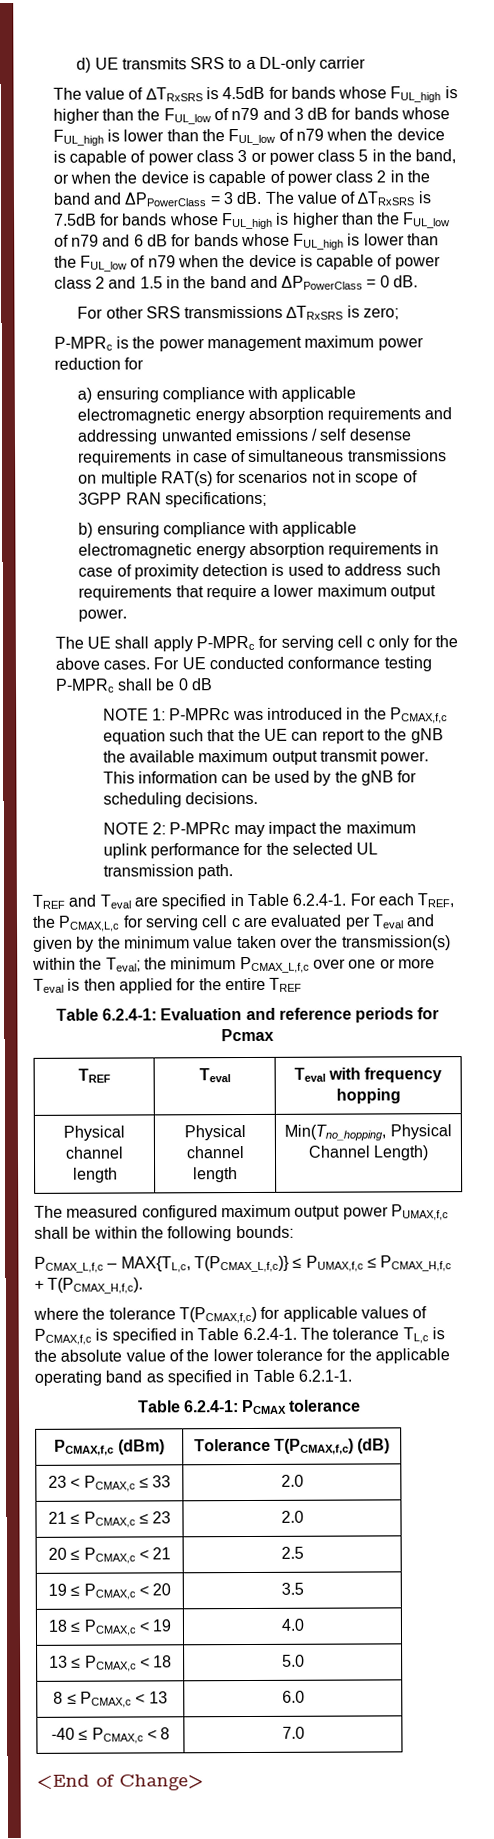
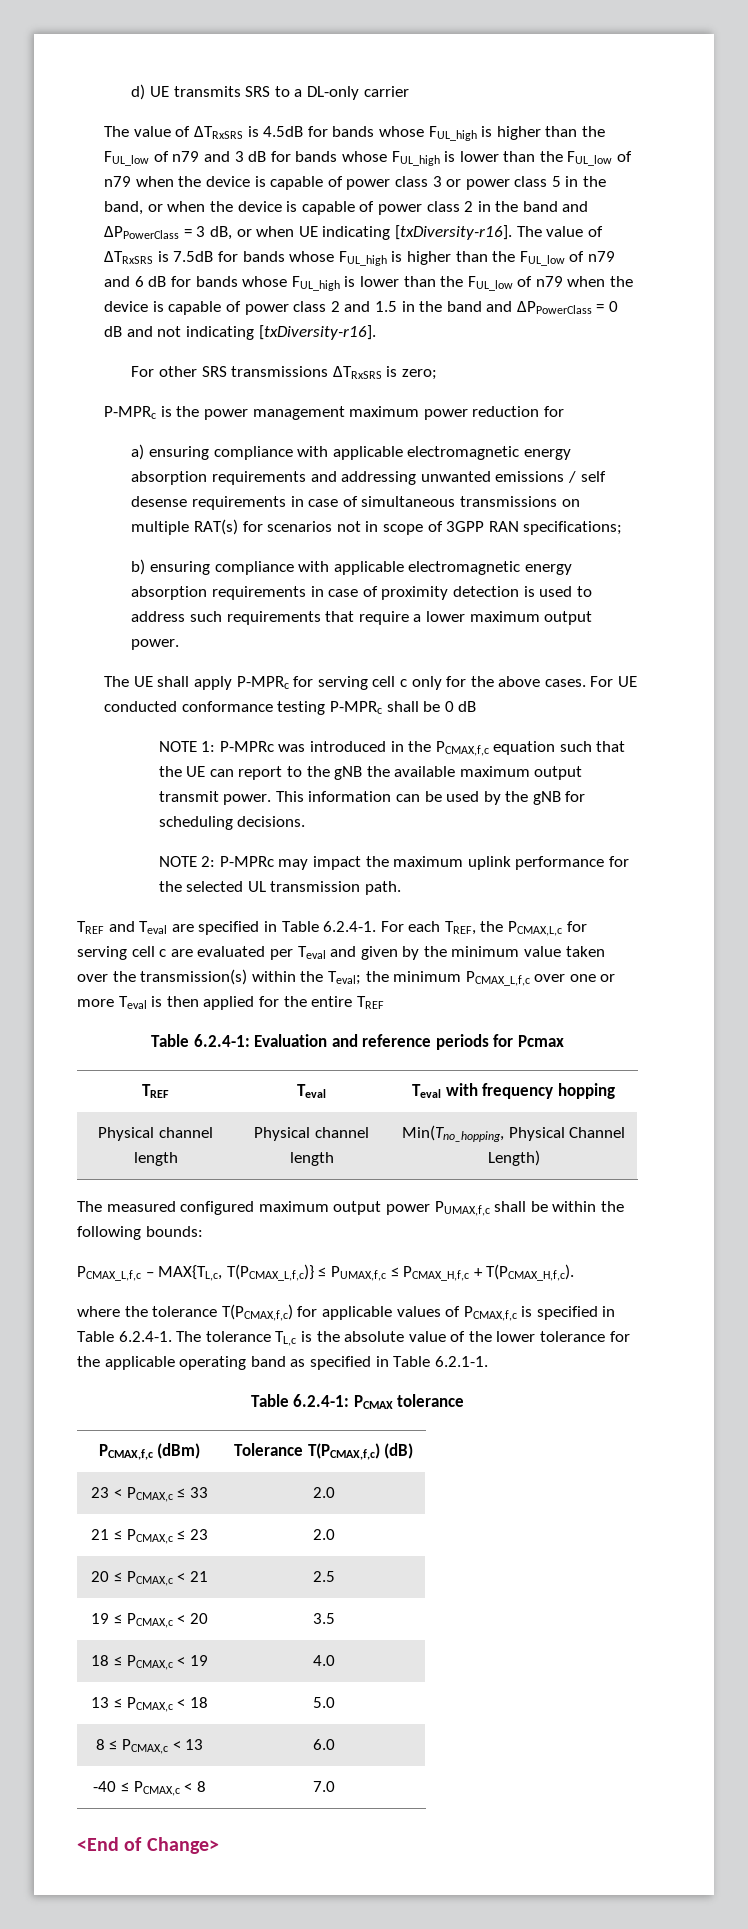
- The value of ∆TRxSRS is 4.5dB for bands whose FUL_high is higher than the FUL_low of n79 and 3 dB for bands whose FUL_high is lower than the FUL_low of n79 when the device is capable of power class 3 or power class 5 in the band, or when the device is capable of power class 2 in the band and ΔPPowerClass = 3 dB.
+ The value of ∆TRxSRS is 4.5dB for bands whose FUL_high is higher than the FUL_low of n79 and 3 dB for bands whose FUL_high is lower than the FUL_low of n79 when the device is capable of power class 3 or power class 5 in the band, or when the device is capable of power class 2 in the band and ΔPPowerClass = 3 dB, or when UE indicating [txDiversity-r16].
- The value of ∆TRxSRS is 7.5dB for bands whose FUL_high is higher than the FUL_low of n79 and 6 dB for bands whose FUL_high is lower than the FUL_low of n79 when the device is capable of power class 2 and 1.5 in the band and ΔPPowerClass = 0 dB.
+ The value of ∆TRxSRS is 7.5dB for bands whose FUL_high is higher than the FUL_low of n79 and 6 dB for bands whose FUL_high is lower than the FUL_low of n79 when the device is capable of power class 2 and 1.5 in the band and ΔPPowerClass = 0 dB and not indicating [txDiversity-r16].

